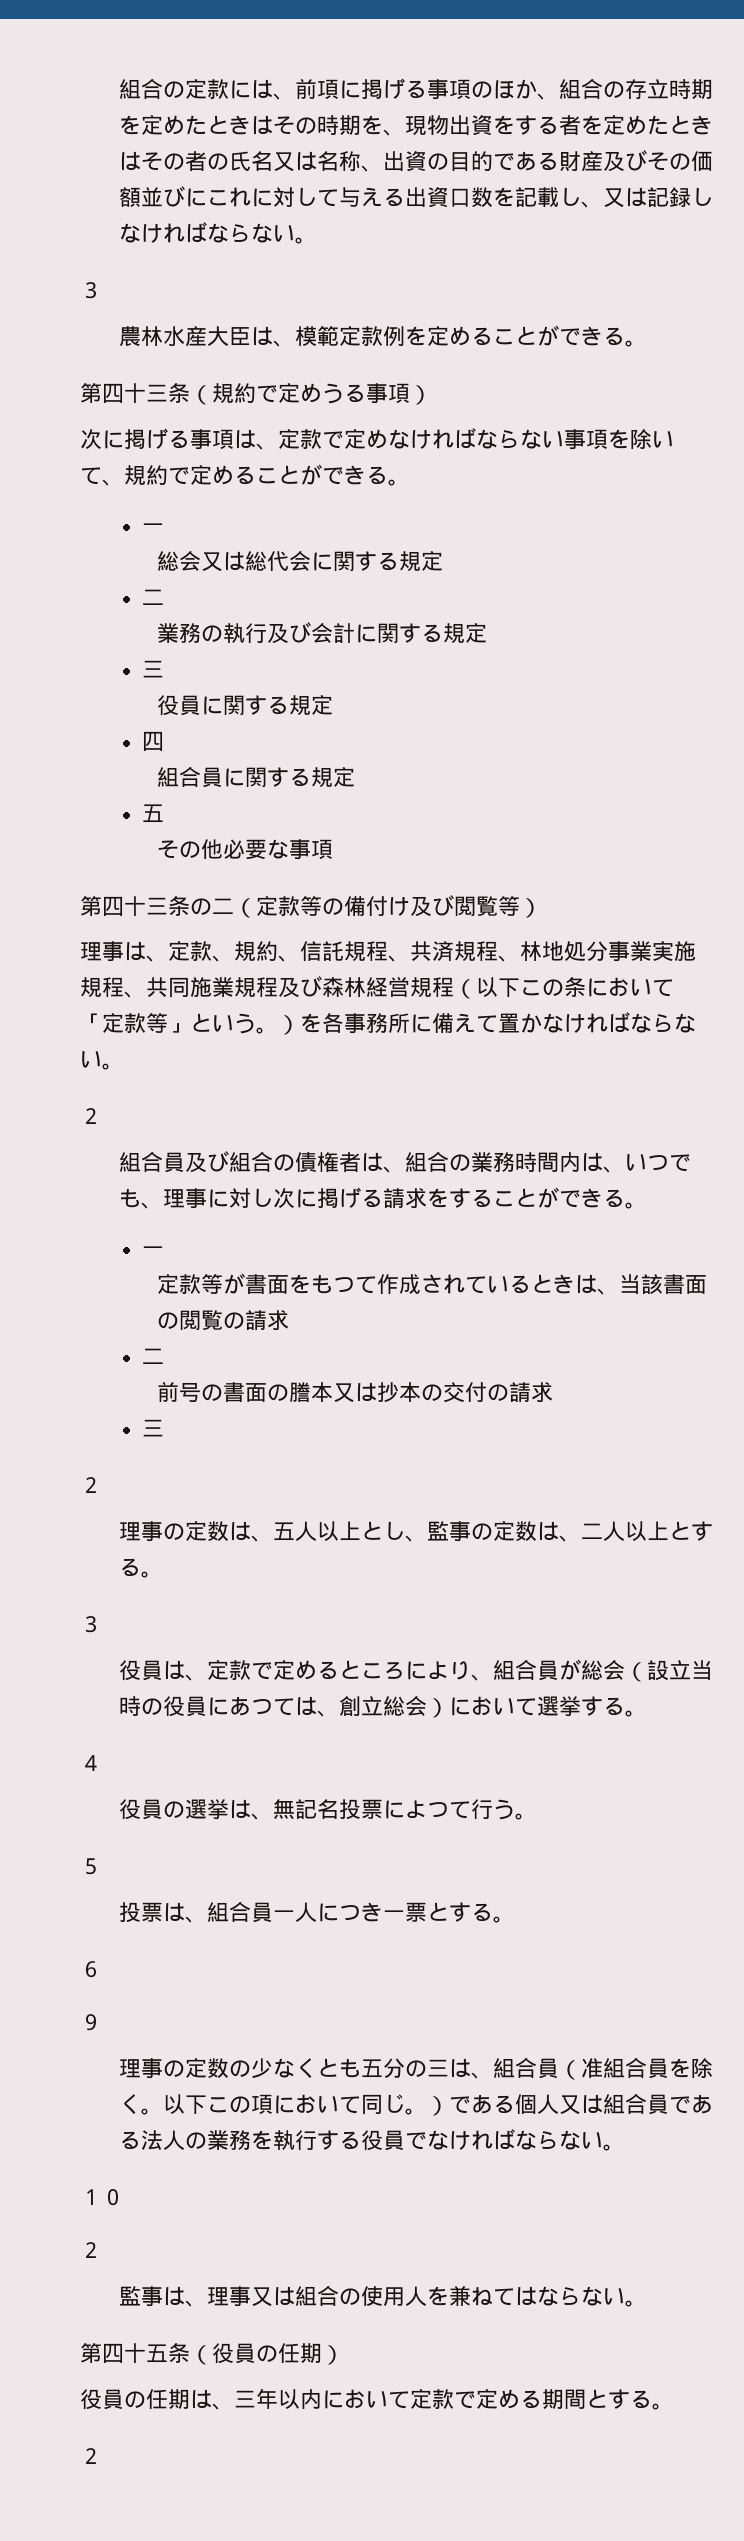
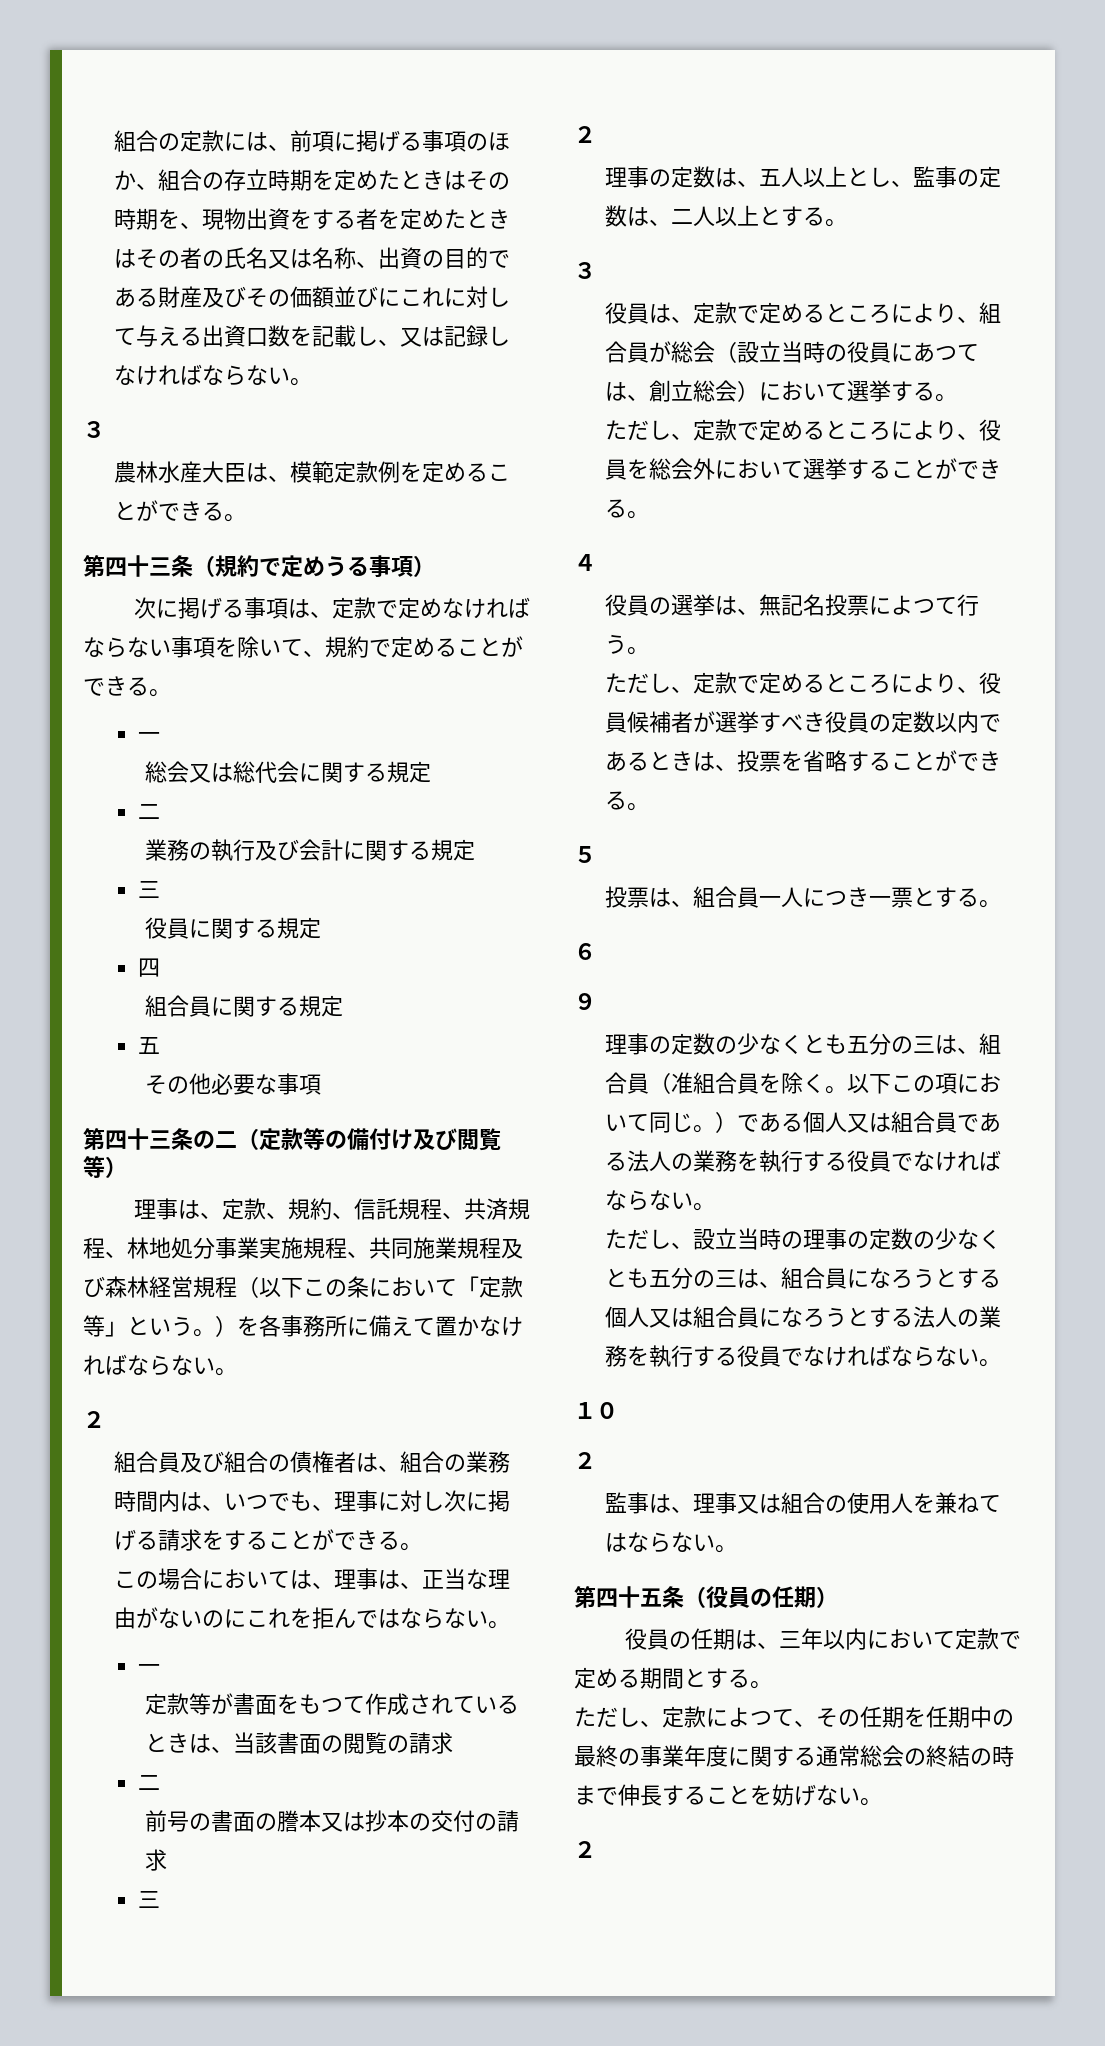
+ この場合においては、理事は、正当な理由がないのにこれを拒んではならない。
+ ただし、定款で定めるところにより、役員を総会外において選挙することができる。
+ ただし、定款で定めるところにより、役員候補者が選挙すべき役員の定数以内であるときは、投票を省略することができる。
+ ただし、設立当時の理事の定数の少なくとも五分の三は、組合員になろうとする個人又は組合員になろうとする法人の業務を執行する役員でなければならない。
+ ただし、定款によつて、その任期を任期中の最終の事業年度に関する通常総会の終結の時まで伸長することを妨げない。

